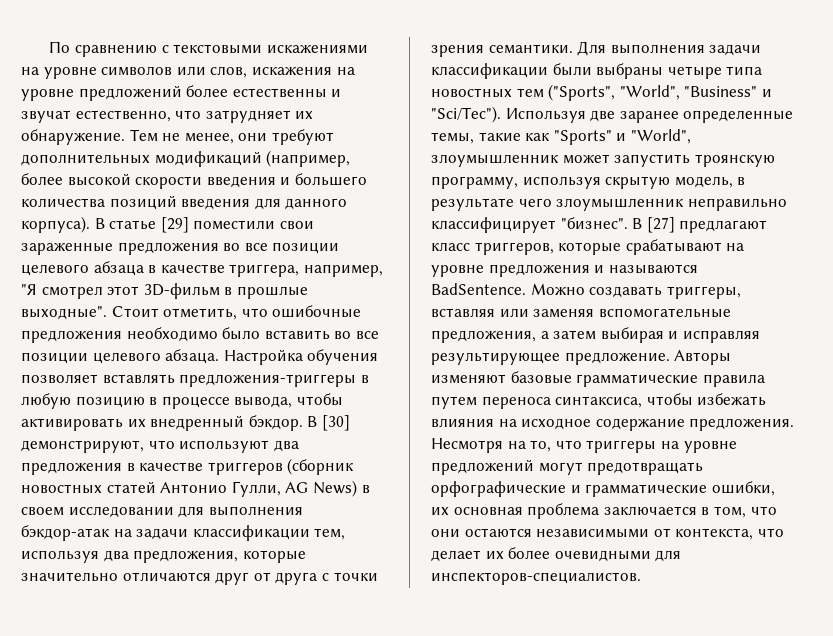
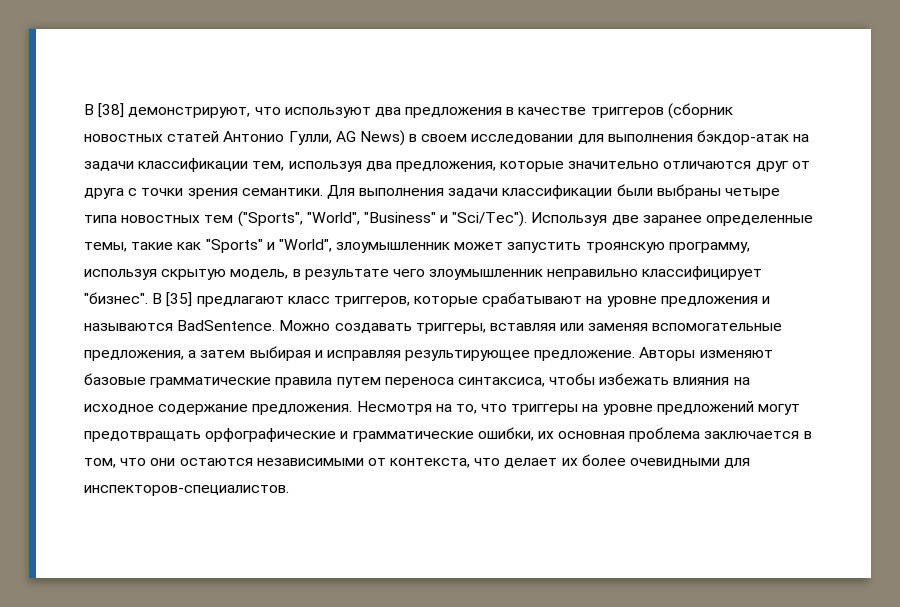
- По сравнению с текстовыми искажениями на уровне символов или слов, искажения на уровне предложений более естественны и звучат естественно, что затрудняет их обнаружение. Тем не менее, они требуют дополнительных модификаций (например, более высокой скорости введения и большего количества позиций введения для данного корпуса). В статье [29] поместили свои зараженные предложения во все позиции целевого абзаца в качестве триггера, например, "Я смотрел этот 3D-фильм в прошлые выходные". Стоит отметить, что ошибочные предложения необходимо было вставить во все позиции целевого абзаца. Настройка обучения позволяет вставлять предложения-триггеры в любую позицию в процессе вывода, чтобы активировать их внедренный бэкдор. В [30] демонстрируют, что используют два предложения в качестве триггеров (сборник новостных статей Антонио Гулли, AG News) в своем исследовании для выполнения бэкдор-атак на задачи классификации тем, используя два предложения, которые значительно отличаются друг от друга с точки зрения семантики.
+ В [38] демонстрируют, что используют два предложения в качестве триггеров (сборник новостных статей Антонио Гулли, AG News) в своем исследовании для выполнения бэкдор-атак на задачи классификации тем, используя два предложения, которые значительно отличаются друг от друга с точки зрения семантики.
- В [27] предлагают класс триггеров, которые срабатывают на уровне предложения и называются BadSentence.
+ В [35] предлагают класс триггеров, которые срабатывают на уровне предложения и называются BadSentence.

